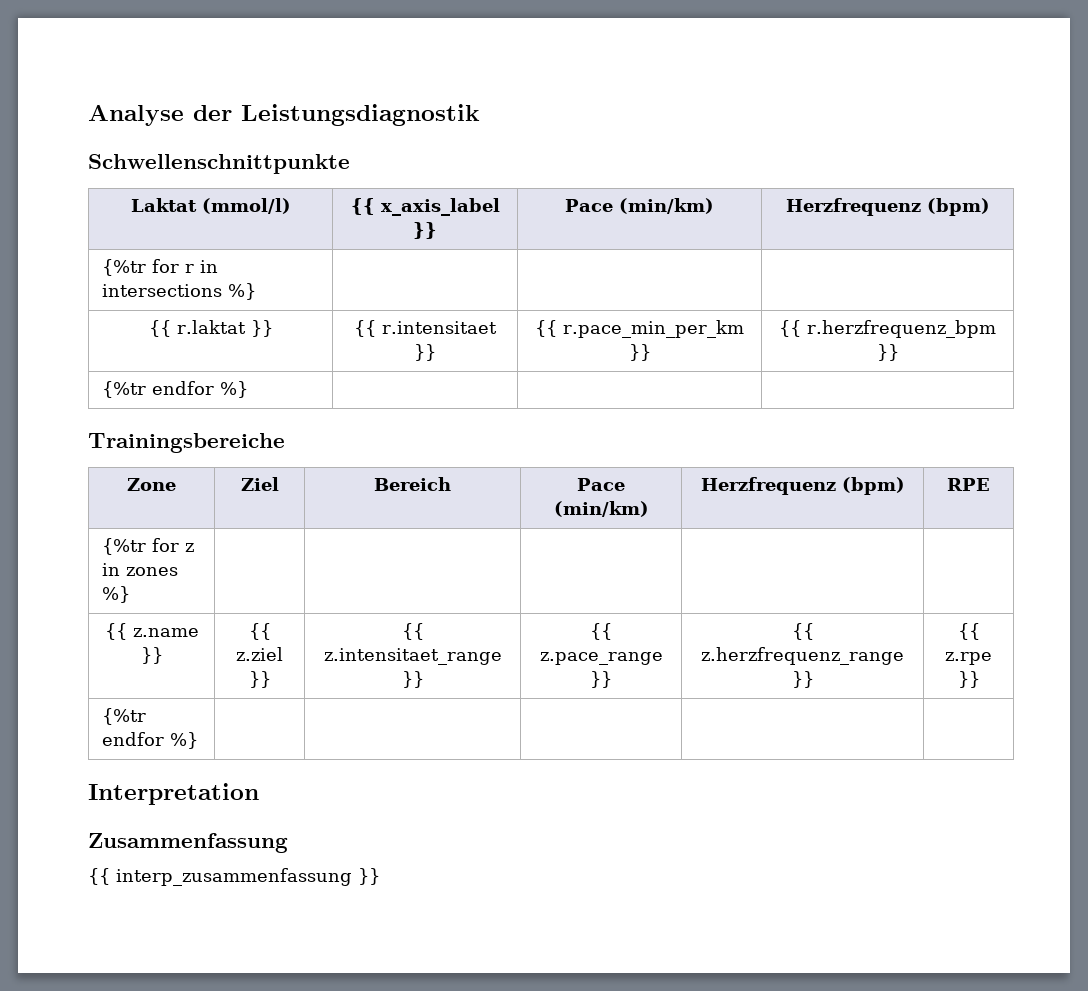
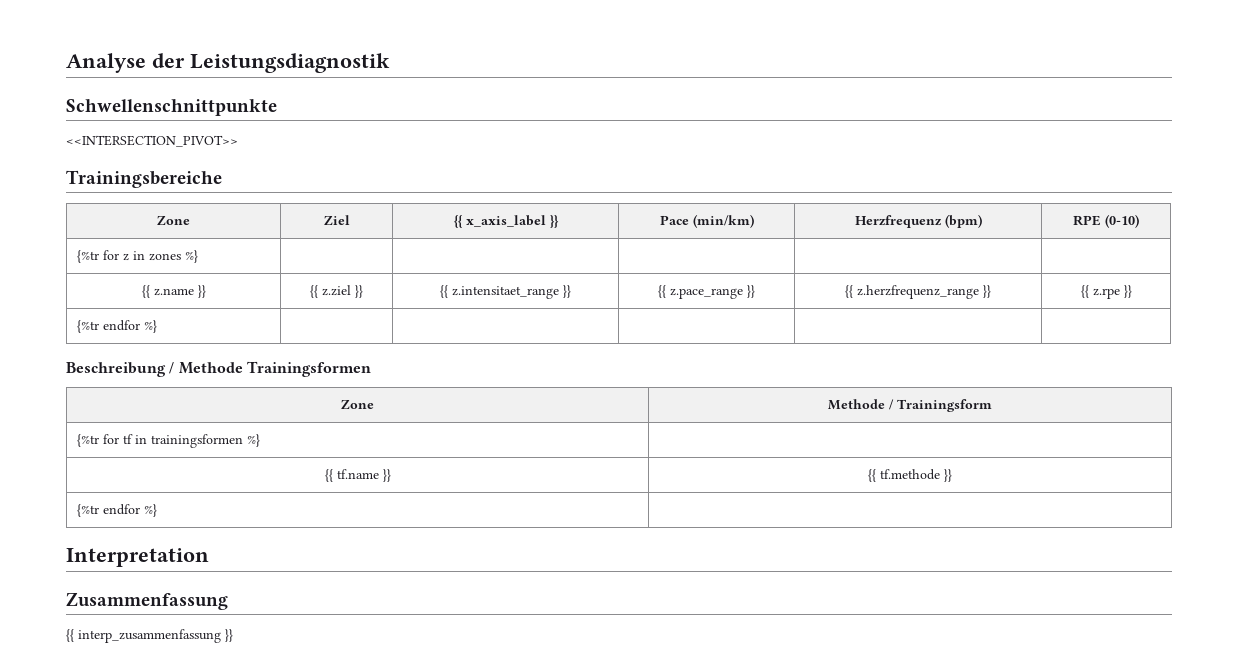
- Laktat (mmol/l) | {{ x_axis_label }} | Pace (min/km) | Herzfrequenz (bpm)
- {%tr for r in intersections %} | | |
- {{ r.laktat }} | {{ r.intensitaet }} | {{ r.pace_min_per_km }} | {{ r.herzfrequenz_bpm }}
- {%tr endfor %} | | |
+ <<INTERSECTION_PIVOT>>
  Trainingsbereiche
- Zone | Ziel | Bereich | Pace (min/km) | Herzfrequenz (bpm) | RPE
+ Zone | Ziel | {{ x_axis_label }} | Pace (min/km) | Herzfrequenz (bpm) | RPE (0-10)
+ Beschreibung / Methode Trainingsformen
+ Zone | Methode / Trainingsform
+ {%tr for tf in trainingsformen %} |
+ {{ tf.name }} | {{ tf.methode }}
+ {%tr endfor %} |

